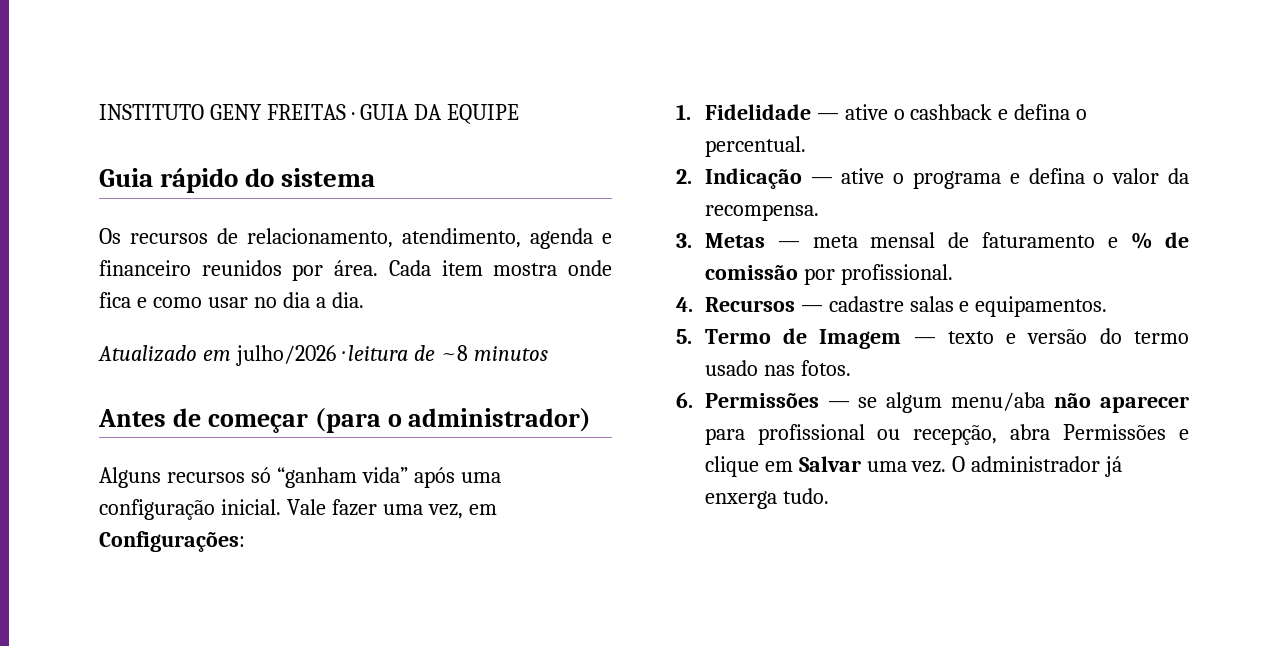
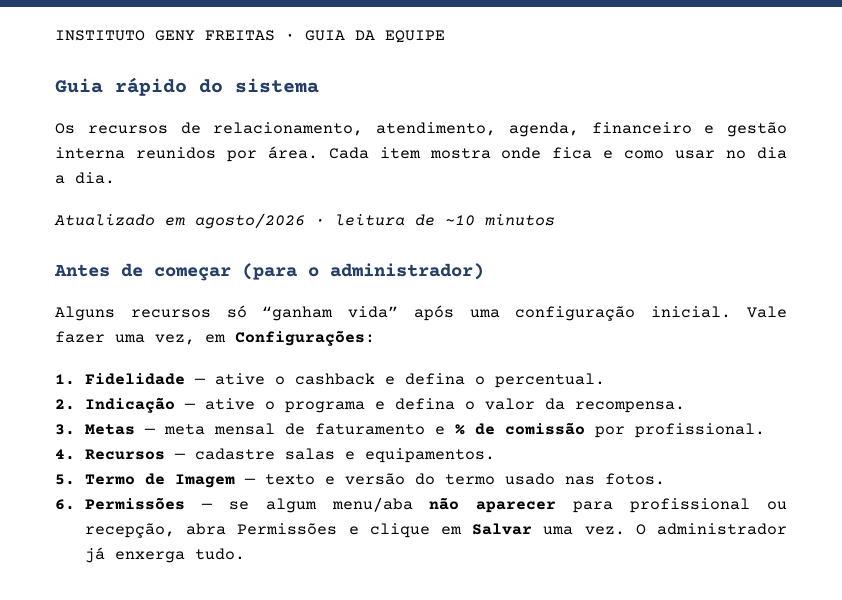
- Os recursos de relacionamento, atendimento, agenda e financeiro reunidos por área.
+ Os recursos de relacionamento, atendimento, agenda, financeiro e gestão interna reunidos por área.
- Atualizado em julho/2026 · leitura de ~8 minutos
+ Atualizado em agosto/2026 · leitura de ~10 minutos

